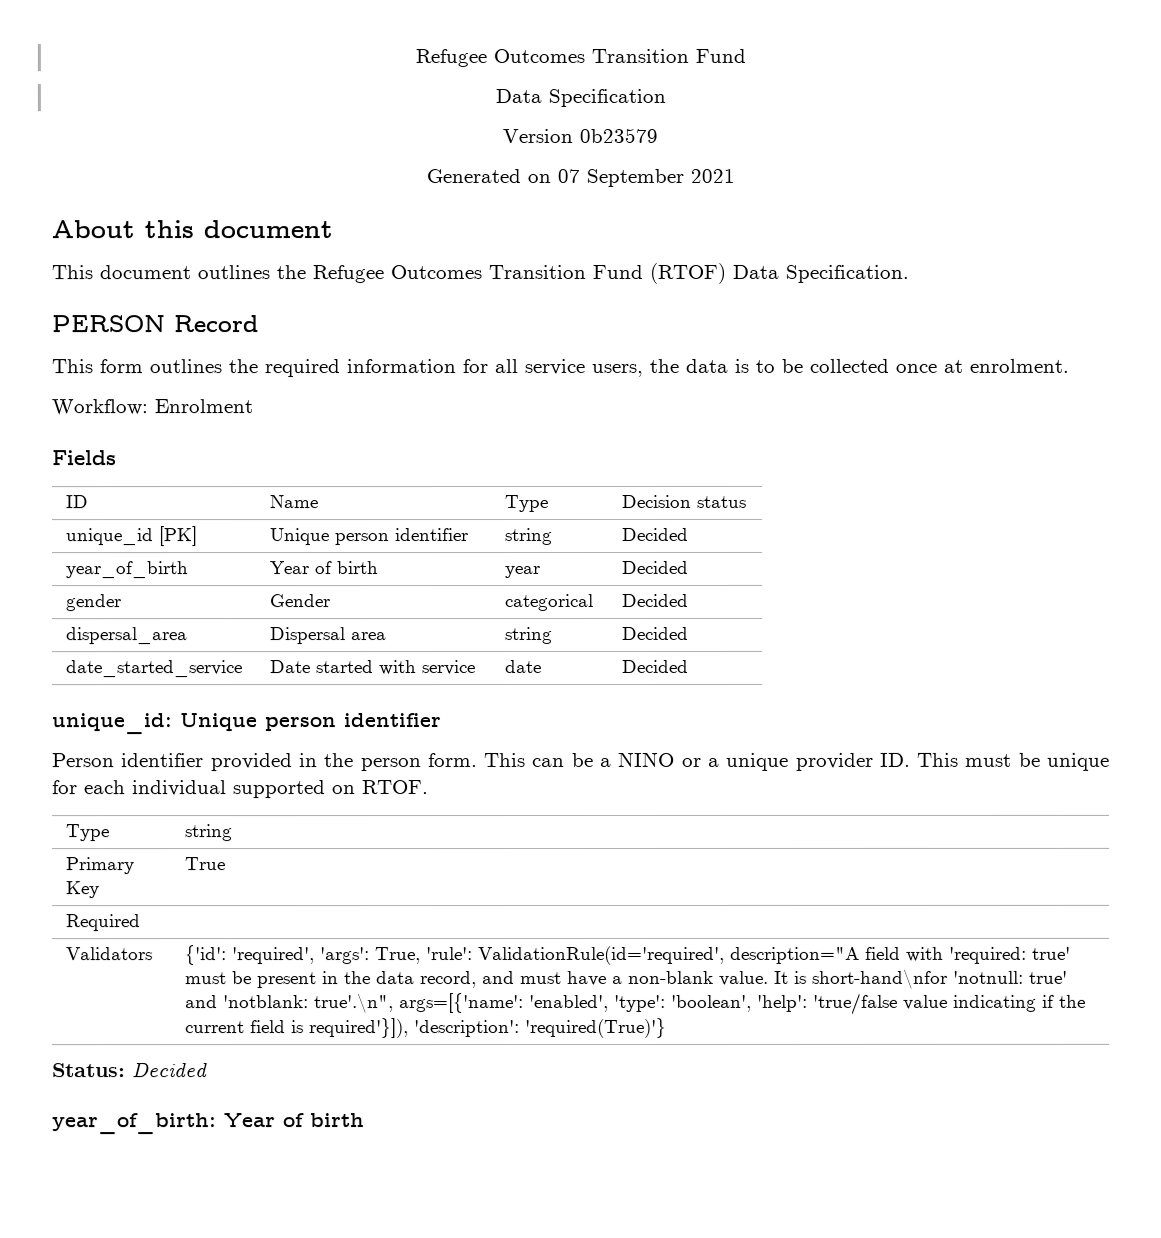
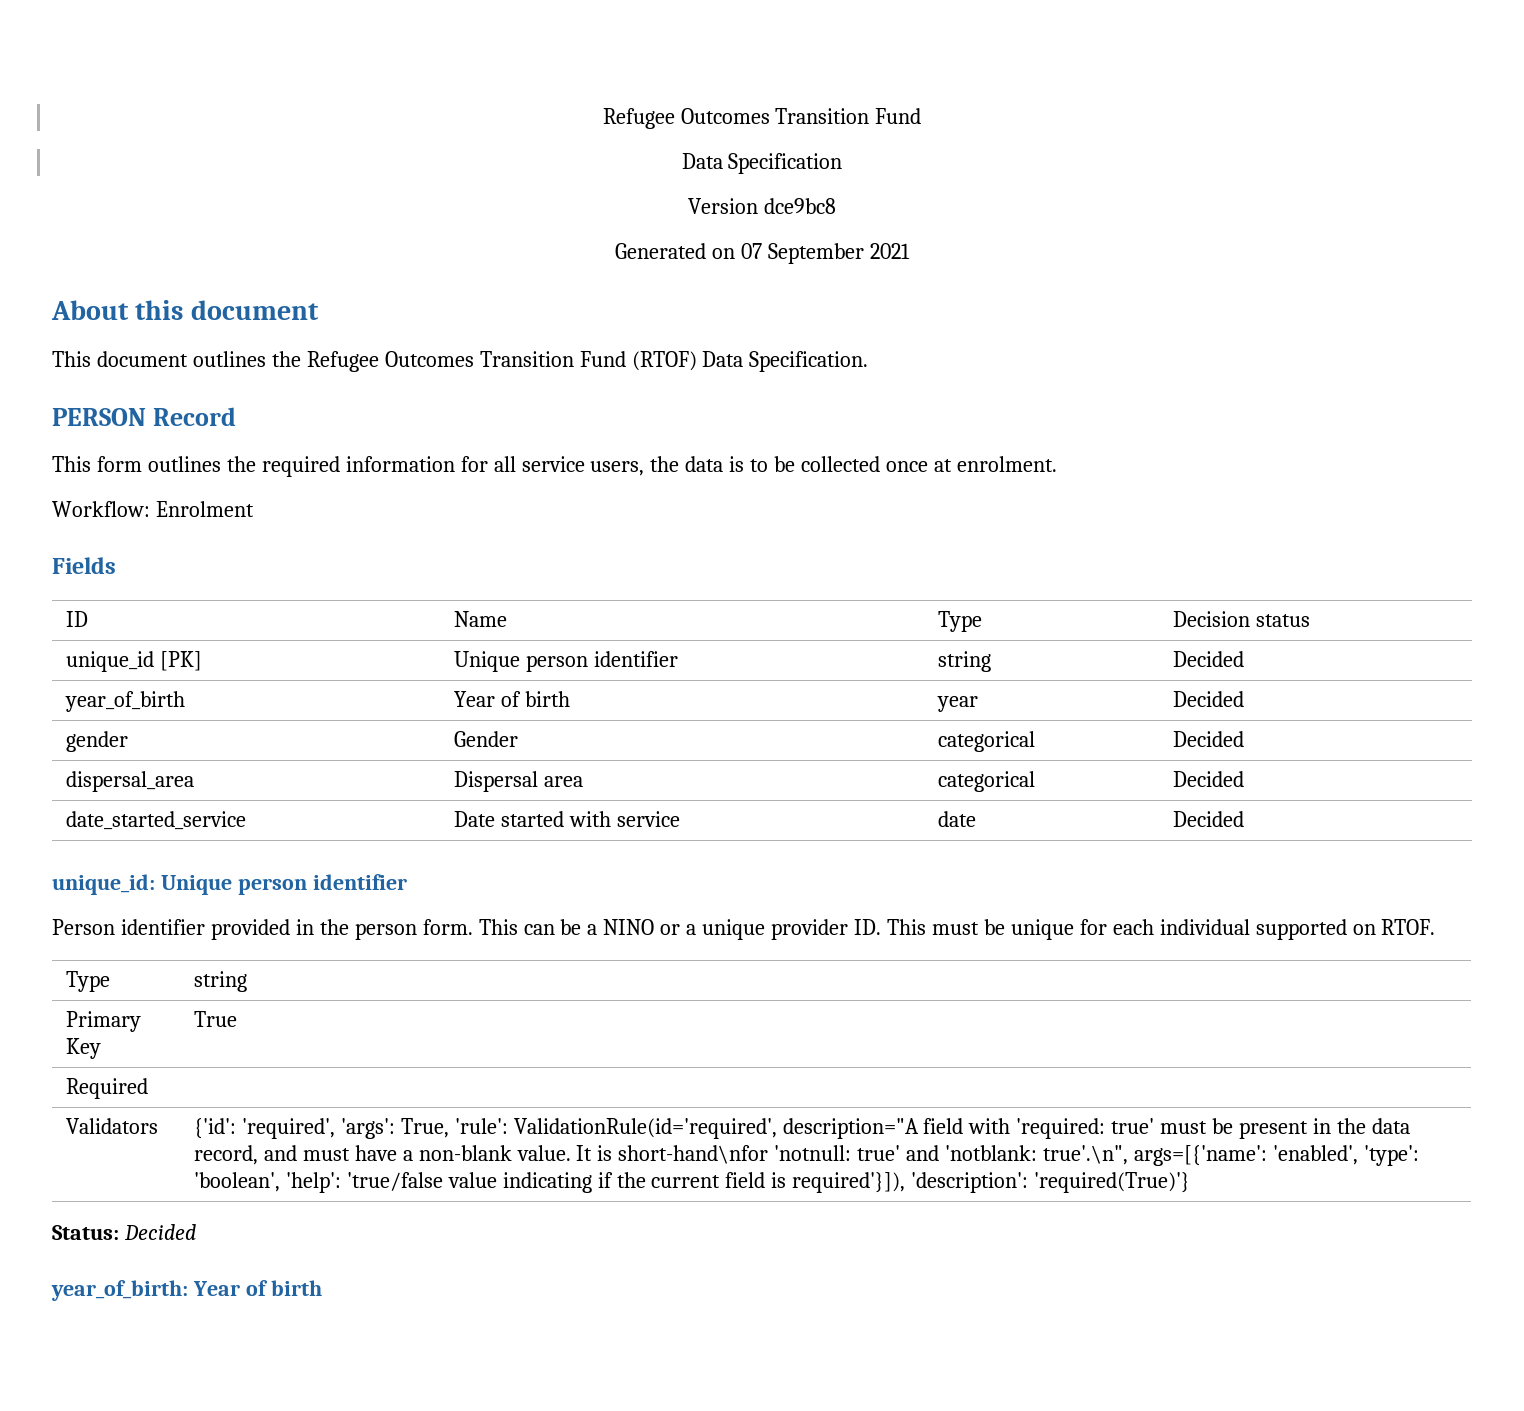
- Version 0b23579
+ Version dce9bc8
- dispersal_area | Dispersal area | string | Decided
+ dispersal_area | Dispersal area | categorical | Decided

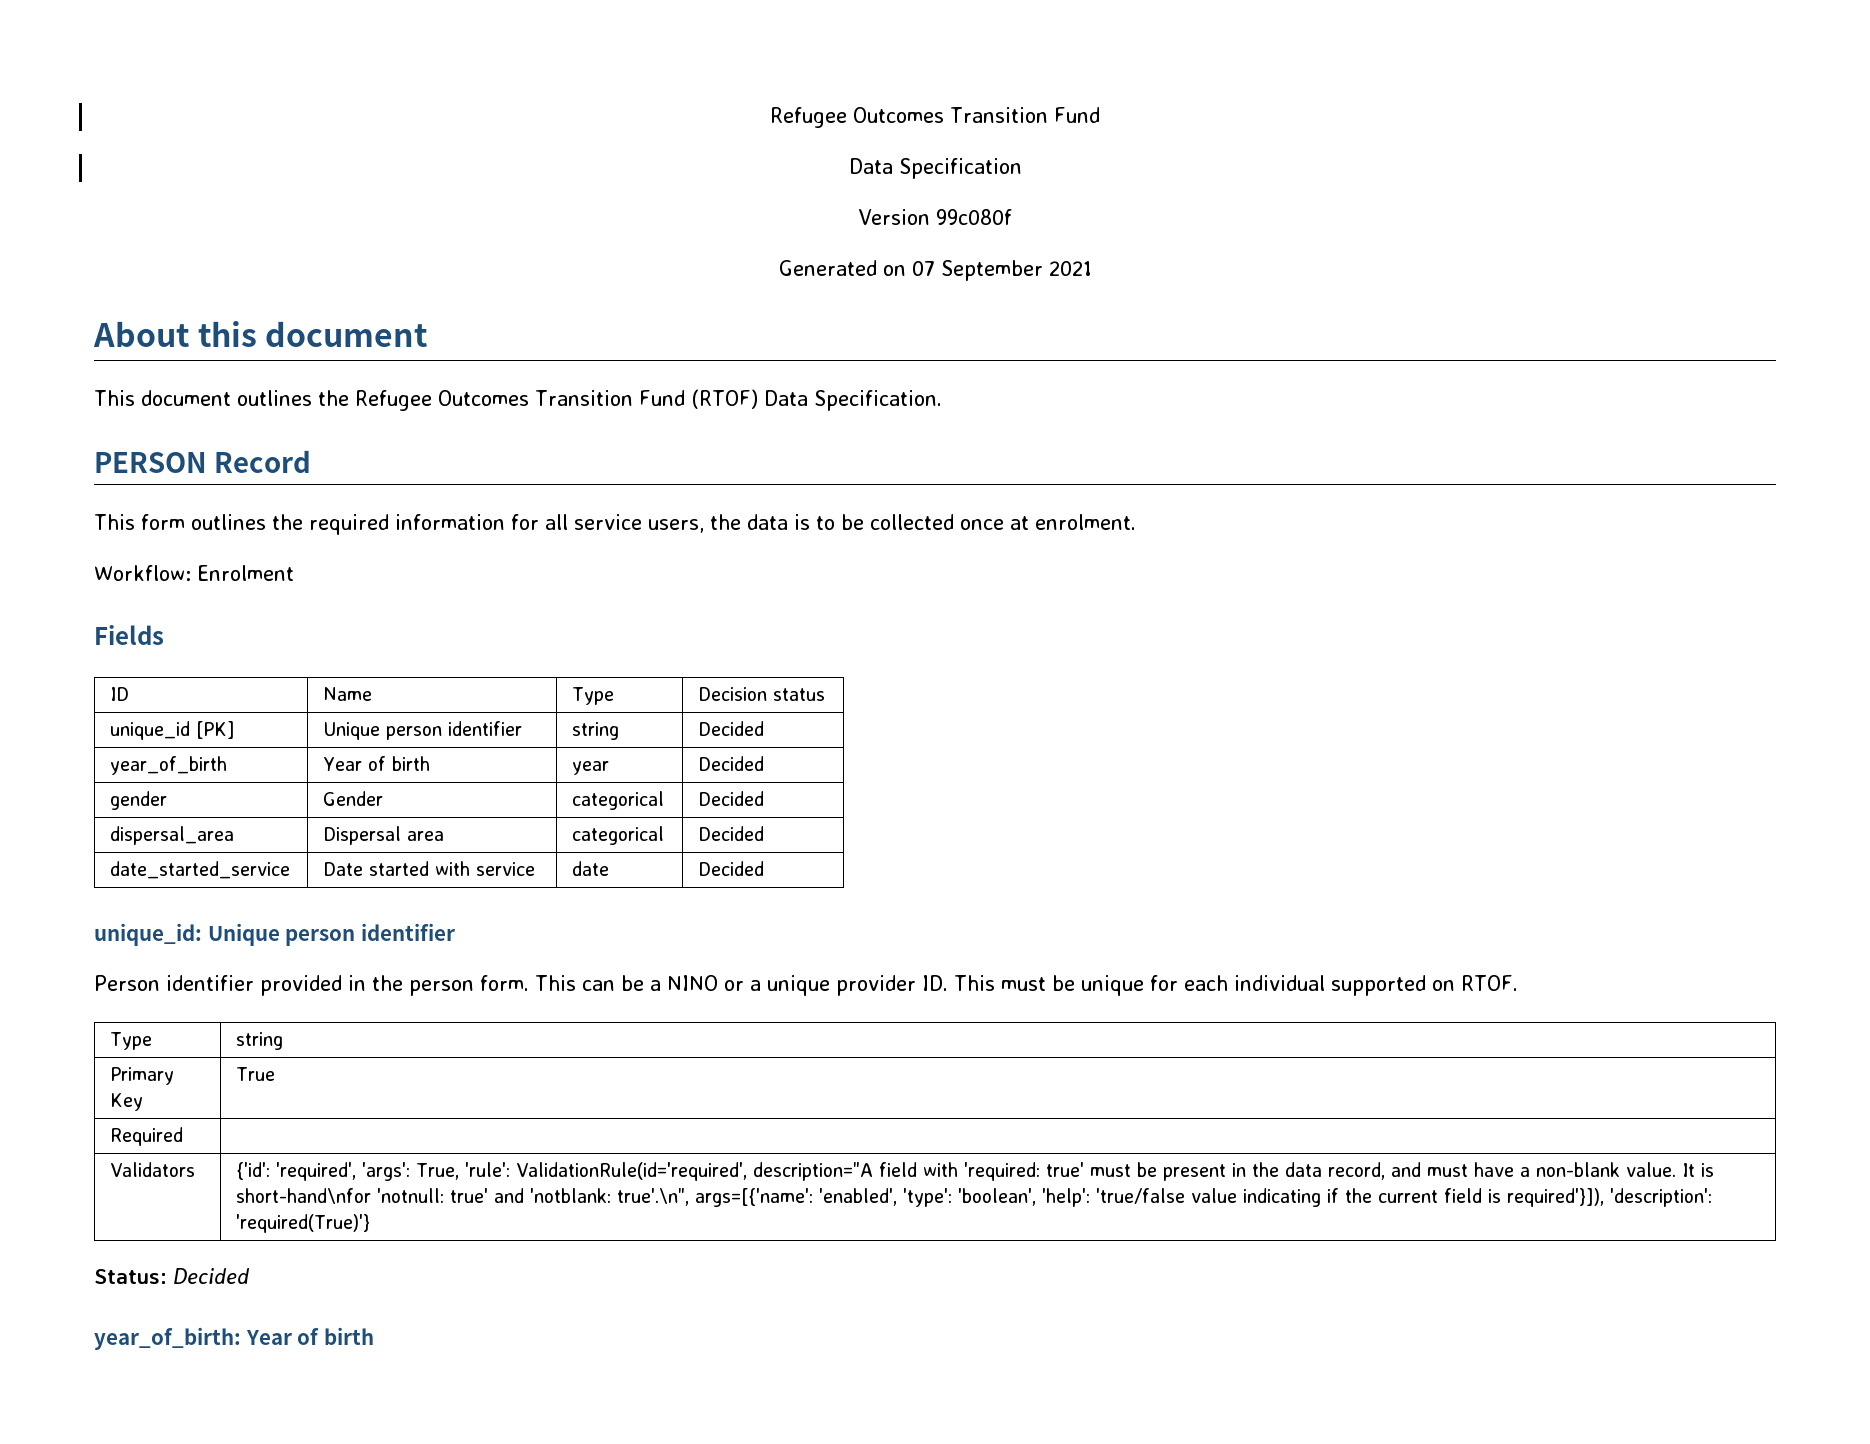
- Version dce9bc8
+ Version 99c080f

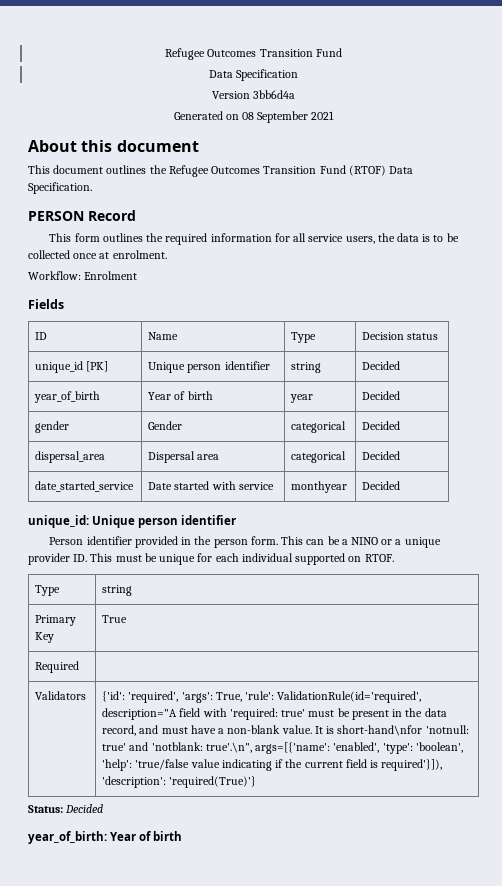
- Version 99c080f
+ Version 3bb6d4a
- Generated on 07 September 2021
+ Generated on 08 September 2021
- date_started_service | Date started with service | date | Decided
+ date_started_service | Date started with service | monthyear | Decided

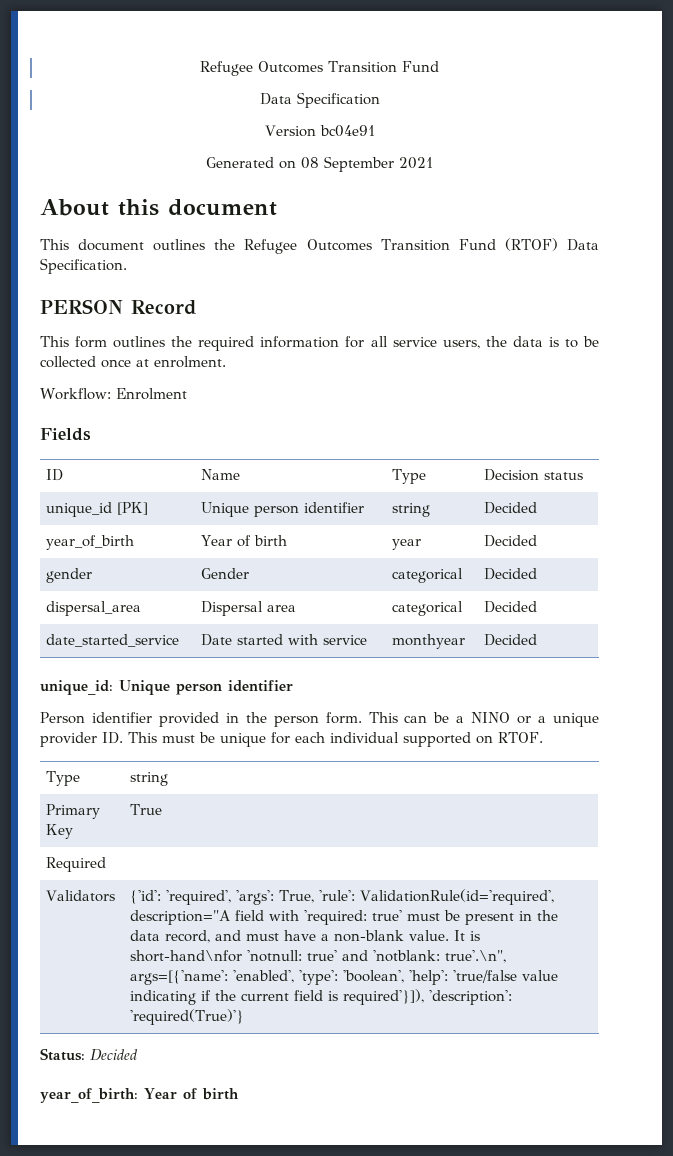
- Version 3bb6d4a
+ Version bc04e91

